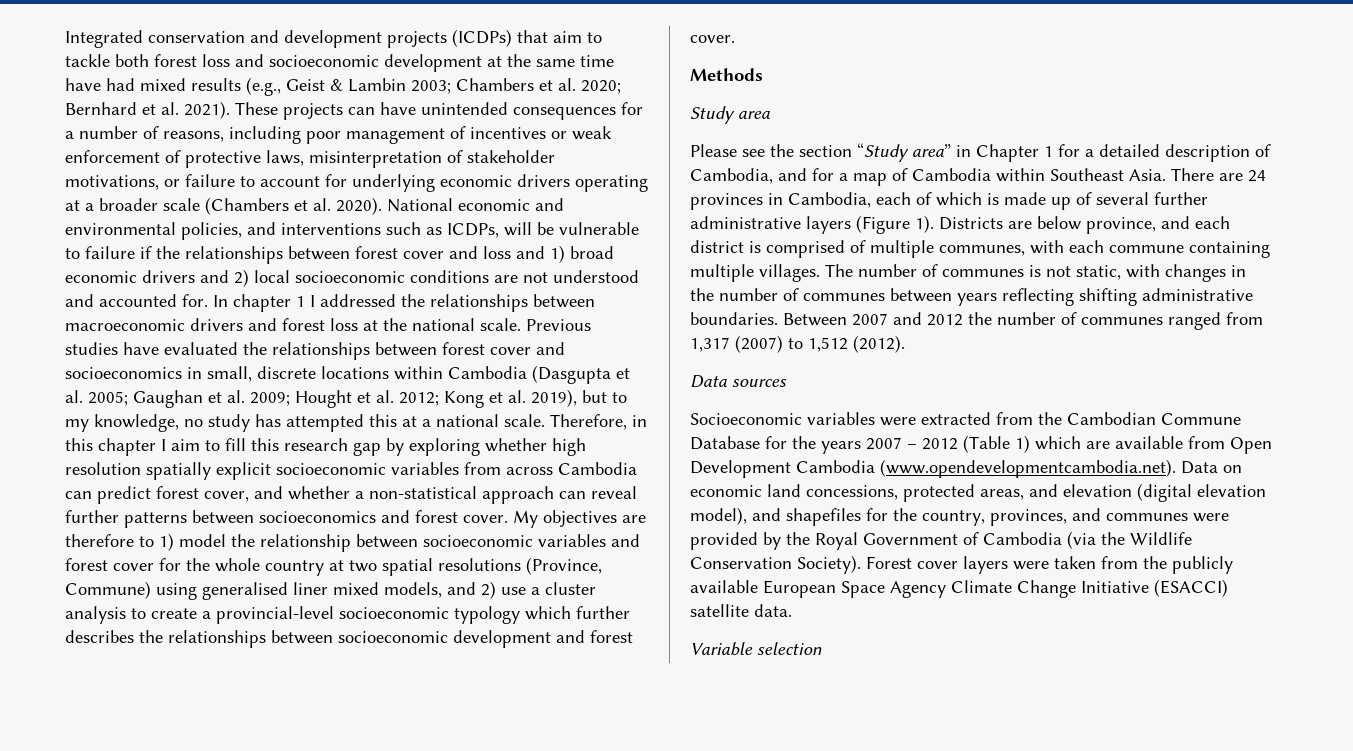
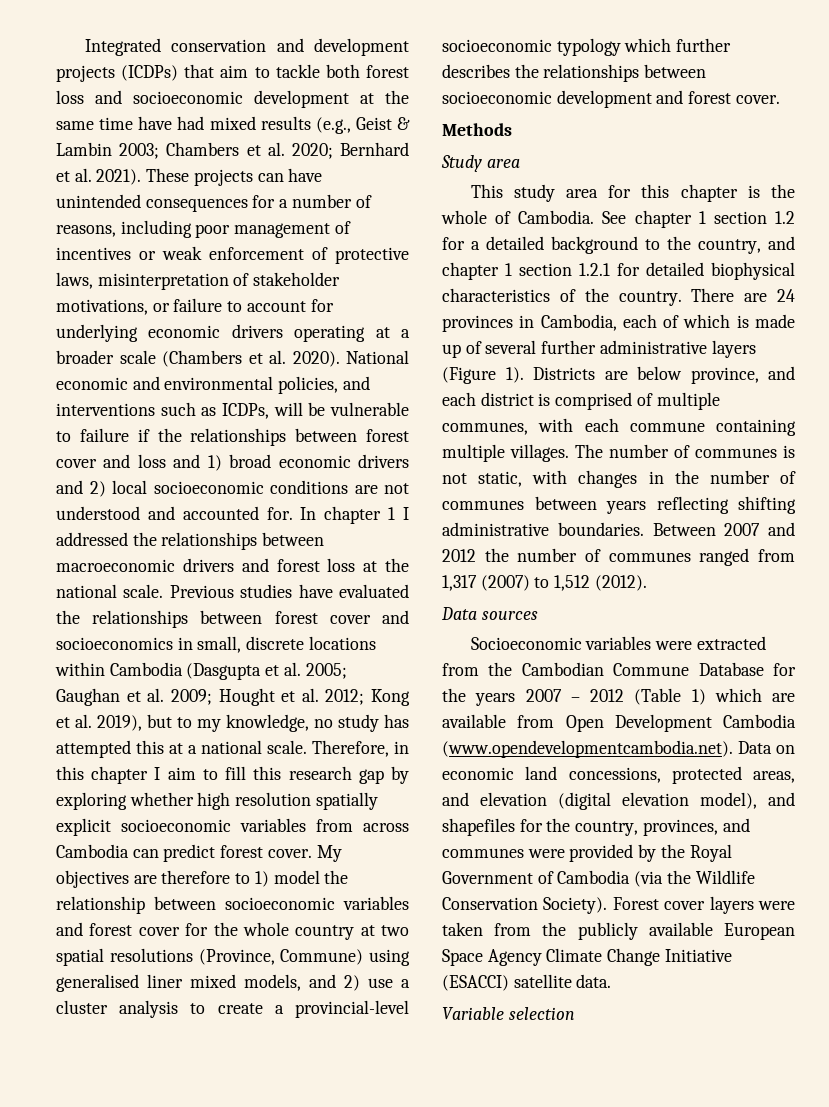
- Therefore, in this chapter I aim to fill this research gap by exploring whether high resolution spatially explicit socioeconomic variables from across Cambodia can predict forest cover, and whether a non-statistical approach can reveal further patterns between socioeconomics and forest cover.
+ Therefore, in this chapter I aim to fill this research gap by exploring whether high resolution spatially explicit socioeconomic variables from across Cambodia can predict forest cover.
- Please see the section “Study area” in Chapter 1 for a detailed description of Cambodia, and for a map of Cambodia within Southeast Asia.
+ This study area for this chapter is the whole of Cambodia. See chapter 1 section 1.2 for a detailed background to the country, and chapter 1 section 1.2.1 for detailed biophysical characteristics of the country.

